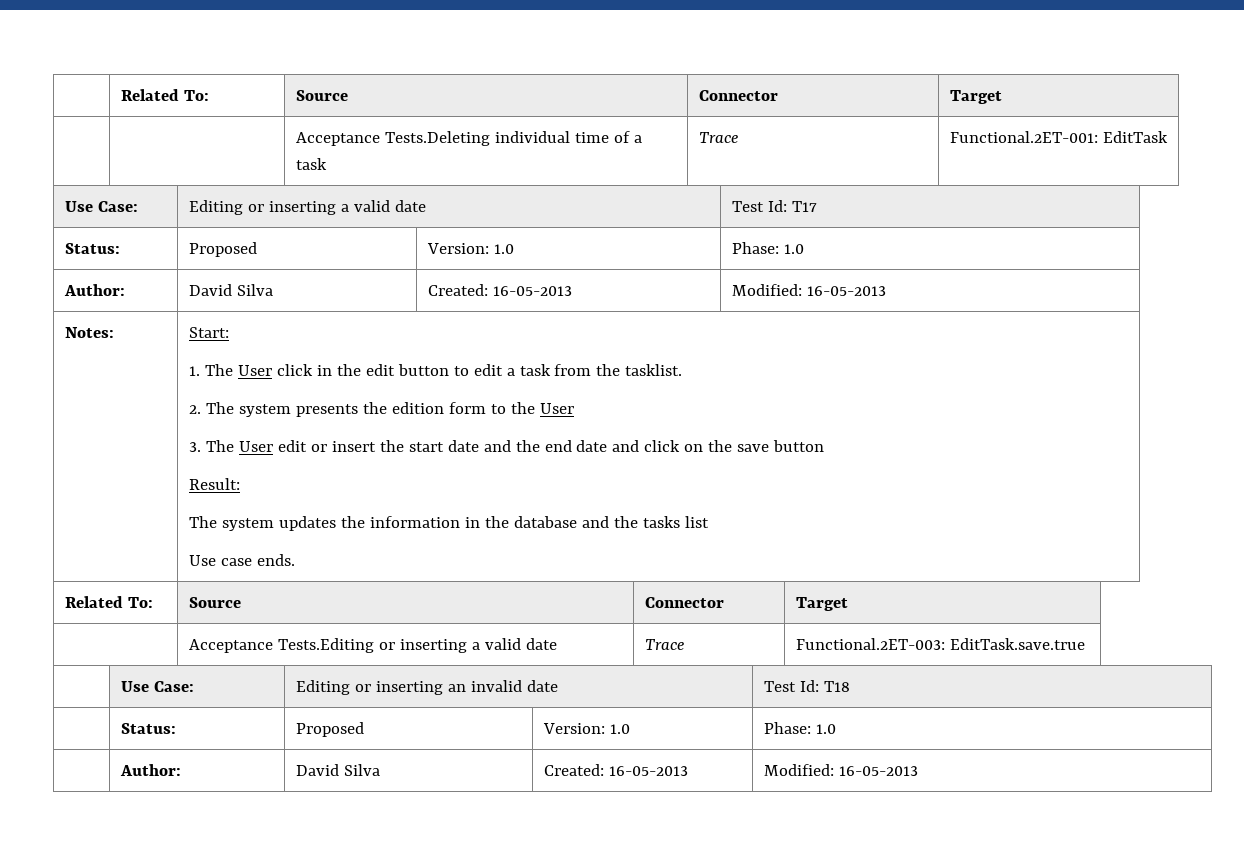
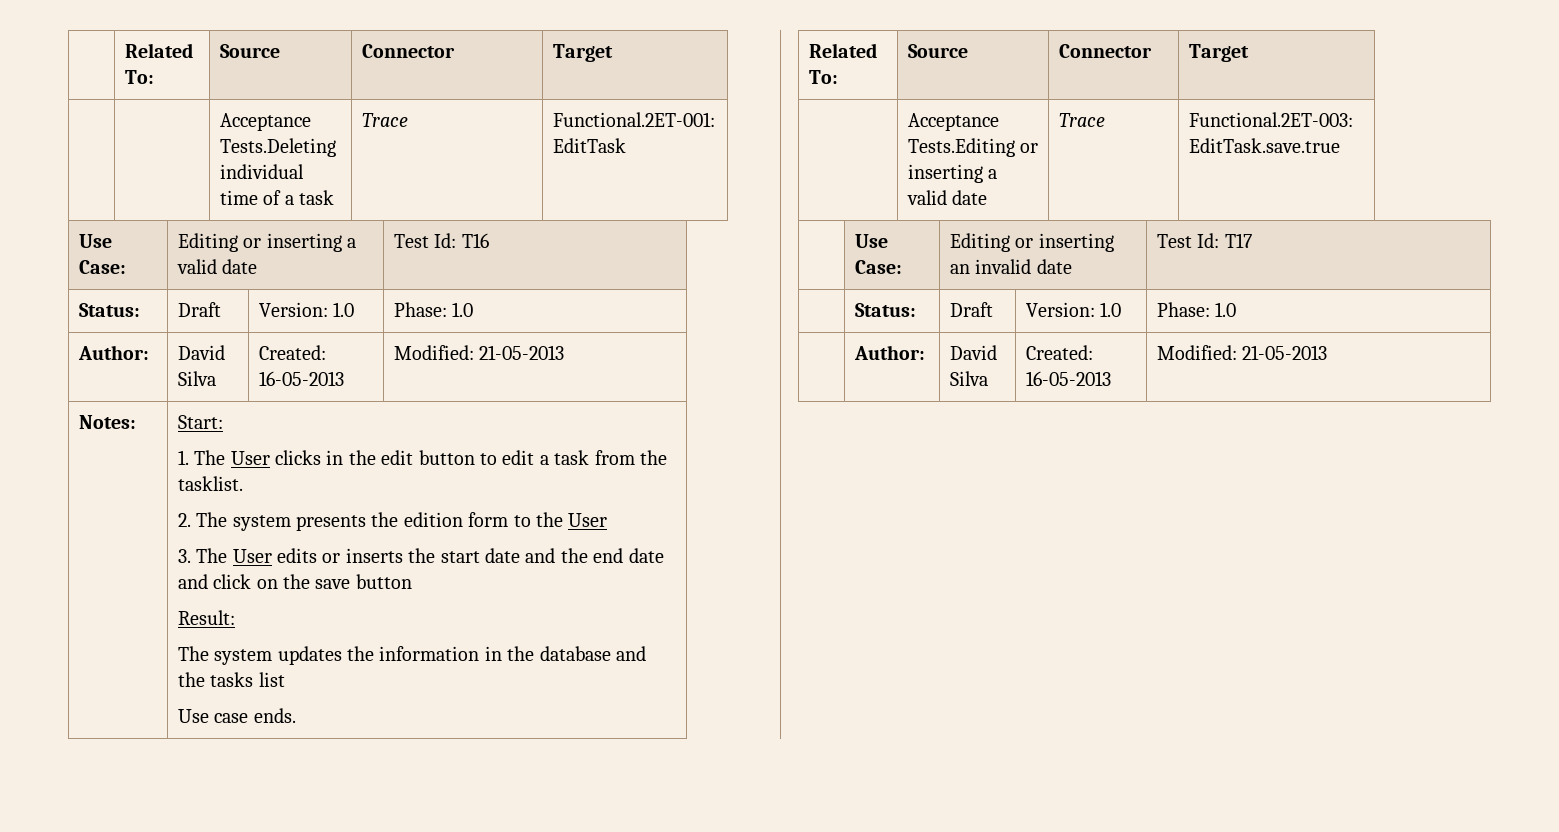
- Use Case: | Editing or inserting a valid date | Test Id: T17
- Status: | Proposed | Version: 1.0 | Phase: 1.0
- Author: | David Silva | Created: 16-05-2013 | Modified: 16-05-2013
+ Use Case: | Editing or inserting a valid date | Test Id: T16
+ Status: | Draft | Version: 1.0 | Phase: 1.0
+ Author: | David Silva | Created: 16-05-2013 | Modified: 21-05-2013
- 1. The User click in the edit button to edit a task from the tasklist.
+ 1. The User clicks in the edit button to edit a task from the tasklist.
- 3. The User edit or insert the start date and the end date and click on the save button
+ 3. The User edits or inserts the start date and the end date and click on the save button
- | Use Case: | Editing or inserting an invalid date | Test Id: T18
- | Status: | Proposed | Version: 1.0 | Phase: 1.0
+ | Use Case: | Editing or inserting an invalid date | Test Id: T17
+ | Status: | Draft | Version: 1.0 | Phase: 1.0
- | Author: | David Silva | Created: 16-05-2013 | Modified: 16-05-2013
+ | Author: | David Silva | Created: 16-05-2013 | Modified: 21-05-2013

